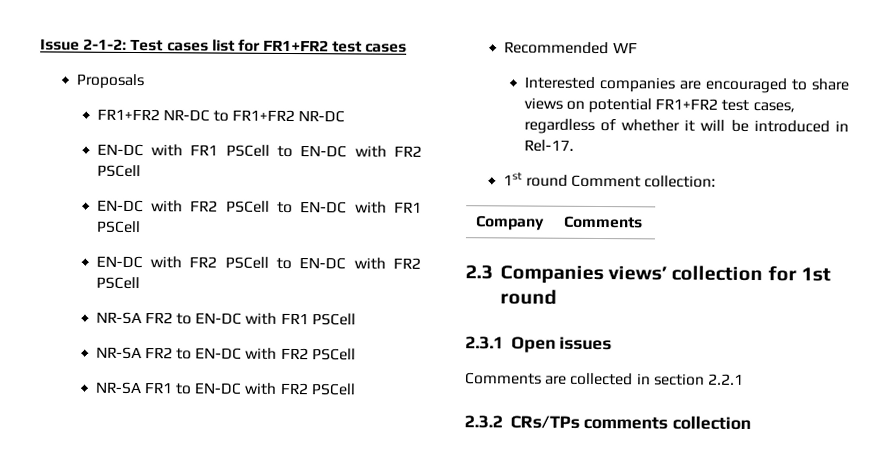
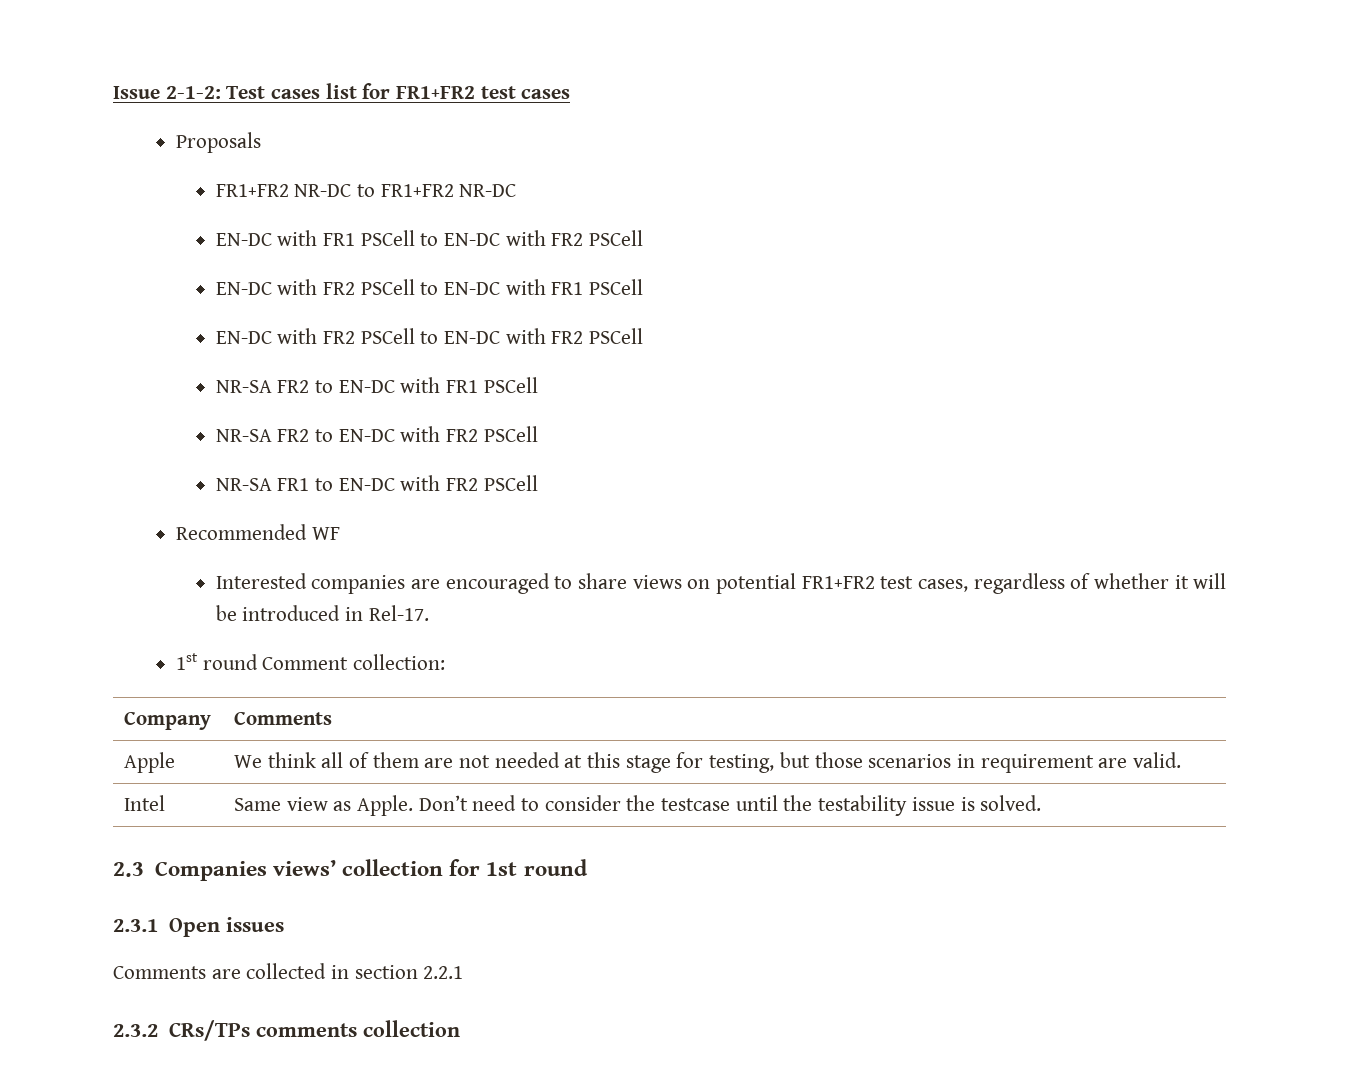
+ Apple | We think all of them are not needed at this stage for testing, but those scenarios in requirement are valid.
+ Intel | Same view as Apple. Don’t need to consider the testcase until the testability issue is solved.

